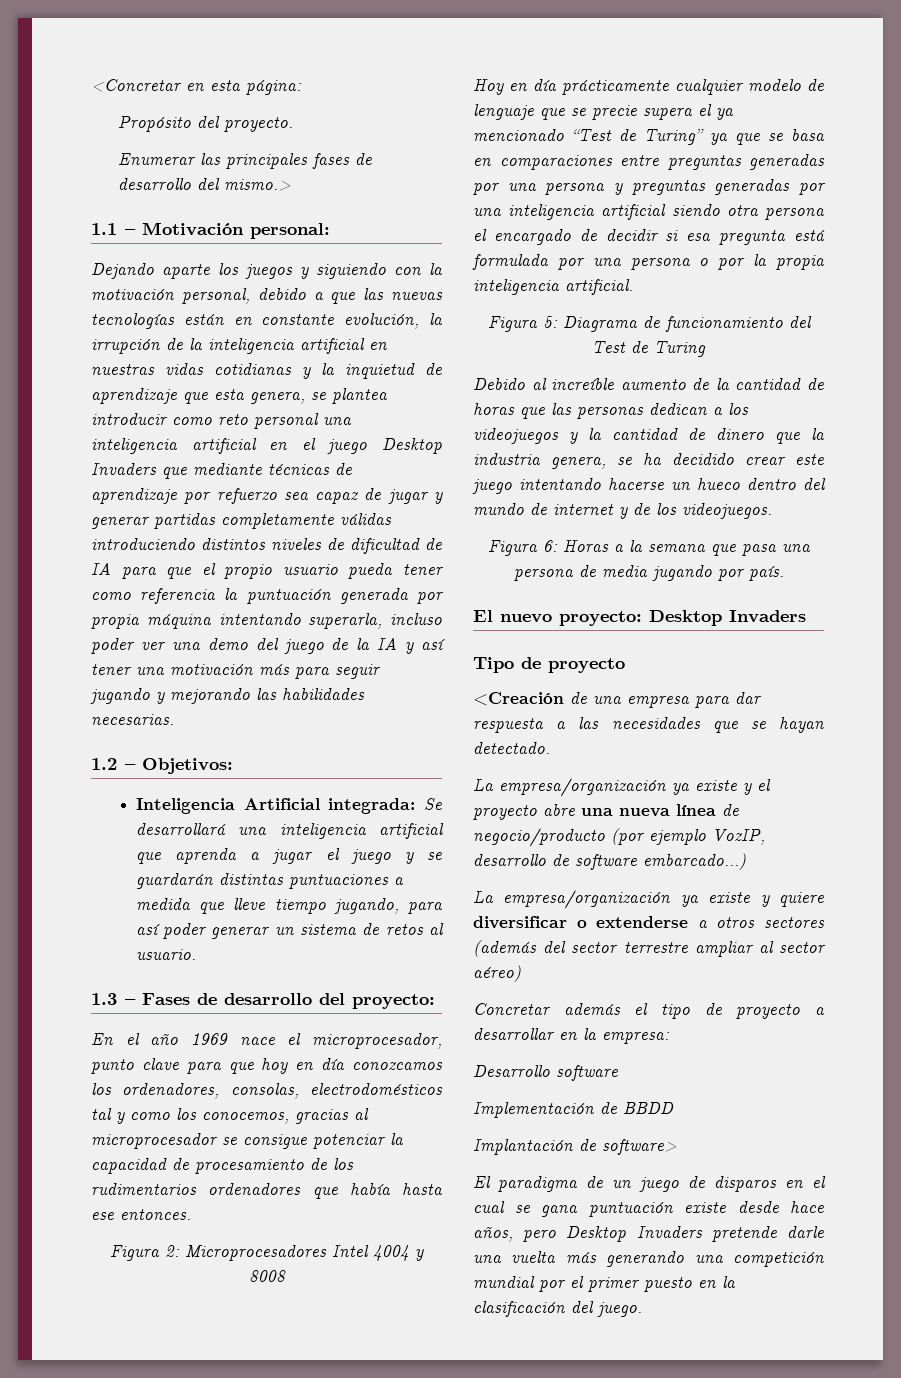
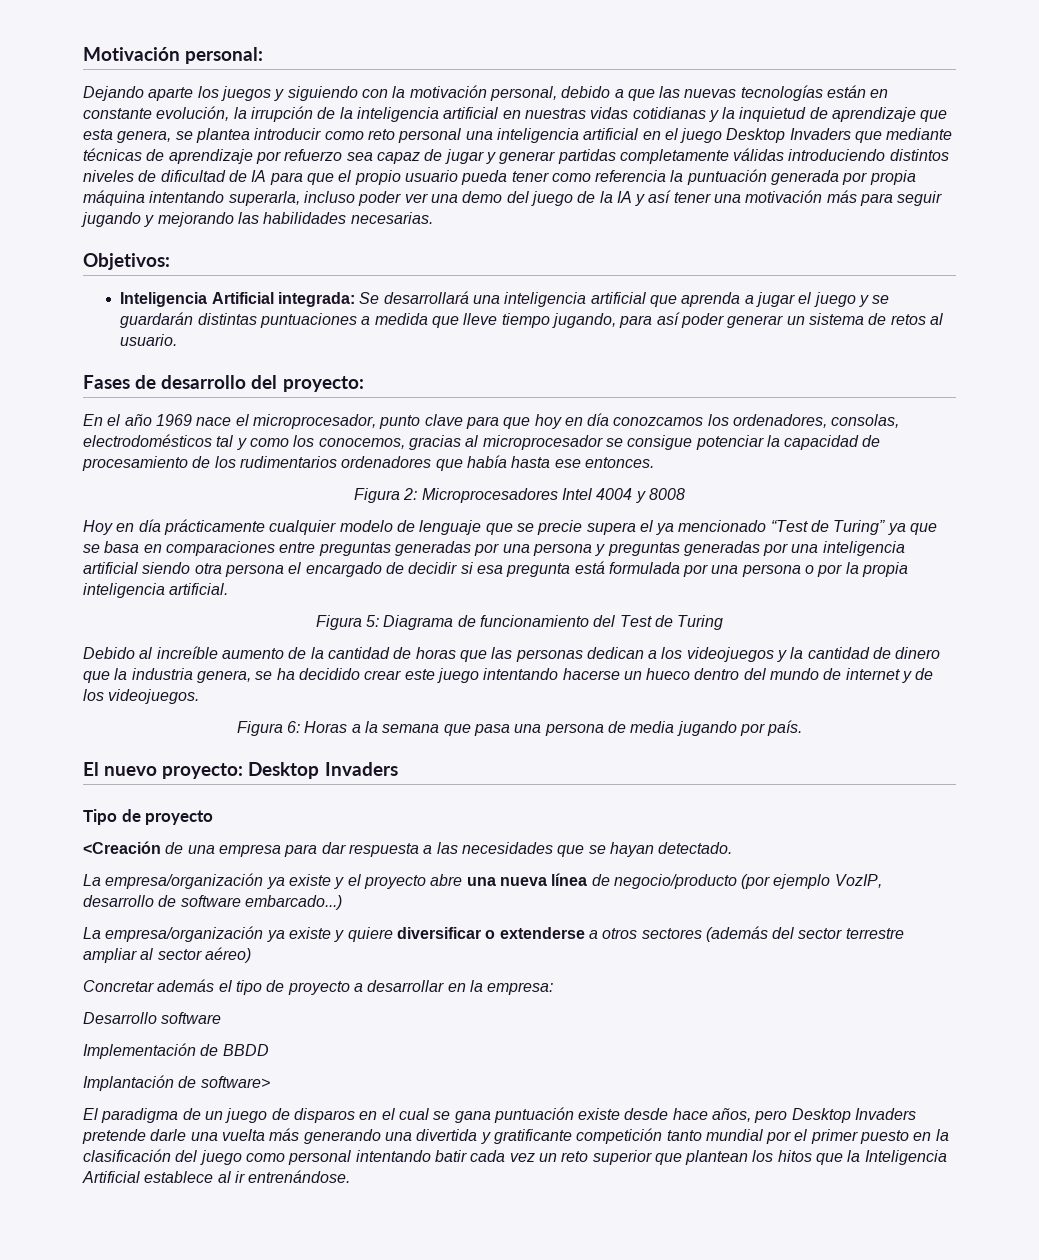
- <Concretar en esta página:
- Propósito del proyecto.
- Enumerar las principales fases de desarrollo del mismo.>
- 1.1 – Motivación personal:
+ Motivación personal:
- 1.2 – Objetivos:
+ Objetivos:
- 1.3 – Fases de desarrollo del proyecto:
+ Fases de desarrollo del proyecto:
- El paradigma de un juego de disparos en el cual se gana puntuación existe desde hace años, pero Desktop Invaders pretende darle una vuelta más generando una competición mundial por el primer puesto en la clasificación del juego.
+ El paradigma de un juego de disparos en el cual se gana puntuación existe desde hace años, pero Desktop Invaders pretende darle una vuelta más generando una divertida y gratificante competición tanto mundial por el primer puesto en la clasificación del juego como personal intentando batir cada vez un reto superior que plantean los hitos que la Inteligencia Artificial establece al ir entrenándose.

